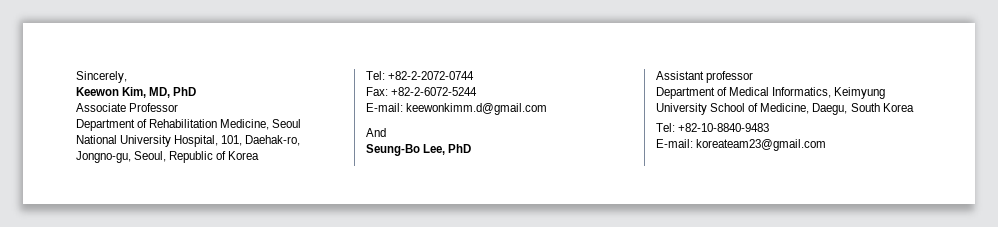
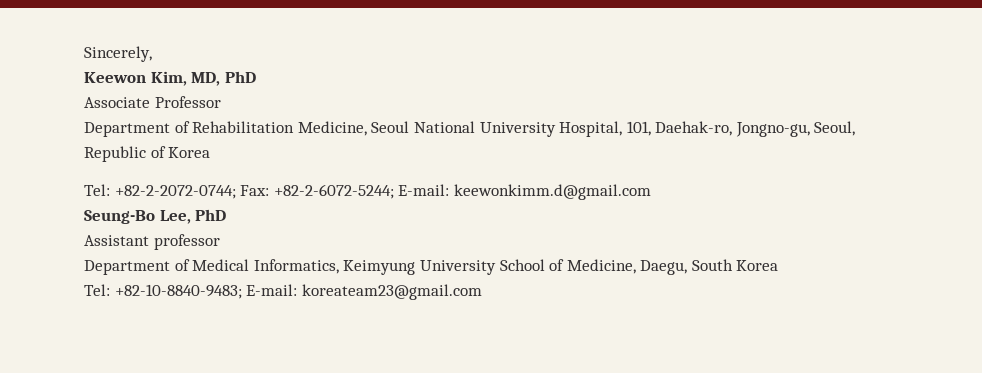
- Tel: +82-2-2072-0744
- Fax: +82-2-6072-5244
- E-mail: keewonkimm.d@gmail.com
+ Tel: +82-2-2072-0744; Fax: +82-2-6072-5244; E-mail: keewonkimm.d@gmail.com
- And
- Tel: +82-10-8840-9483
- E-mail: koreateam23@gmail.com
+ Tel: +82-10-8840-9483; E-mail: koreateam23@gmail.com

